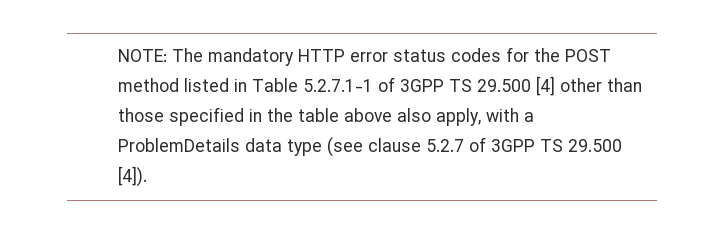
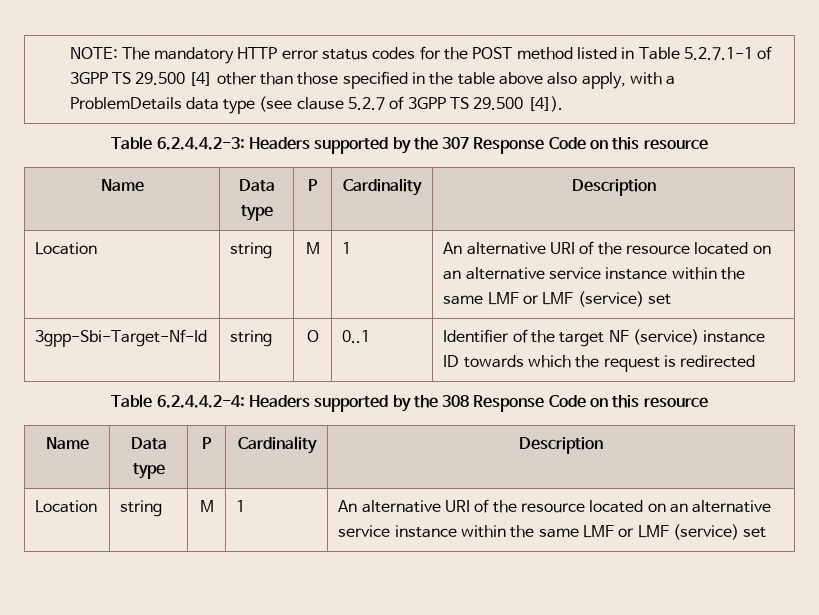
+ Table 6.2.4.4.2-3: Headers supported by the 307 Response Code on this resource
+ Name | Data type | P | Cardinality | Description
+ Location | string | M | 1 | An alternative URI of the resource located on an alternative service instance within the same LMF or LMF (service) set
+ 3gpp-Sbi-Target-Nf-Id | string | O | 0..1 | Identifier of the target NF (service) instance ID towards which the request is redirected
+ Table 6.2.4.4.2-4: Headers supported by the 308 Response Code on this resource
+ Name | Data type | P | Cardinality | Description
+ Location | string | M | 1 | An alternative URI of the resource located on an alternative service instance within the same LMF or LMF (service) set

